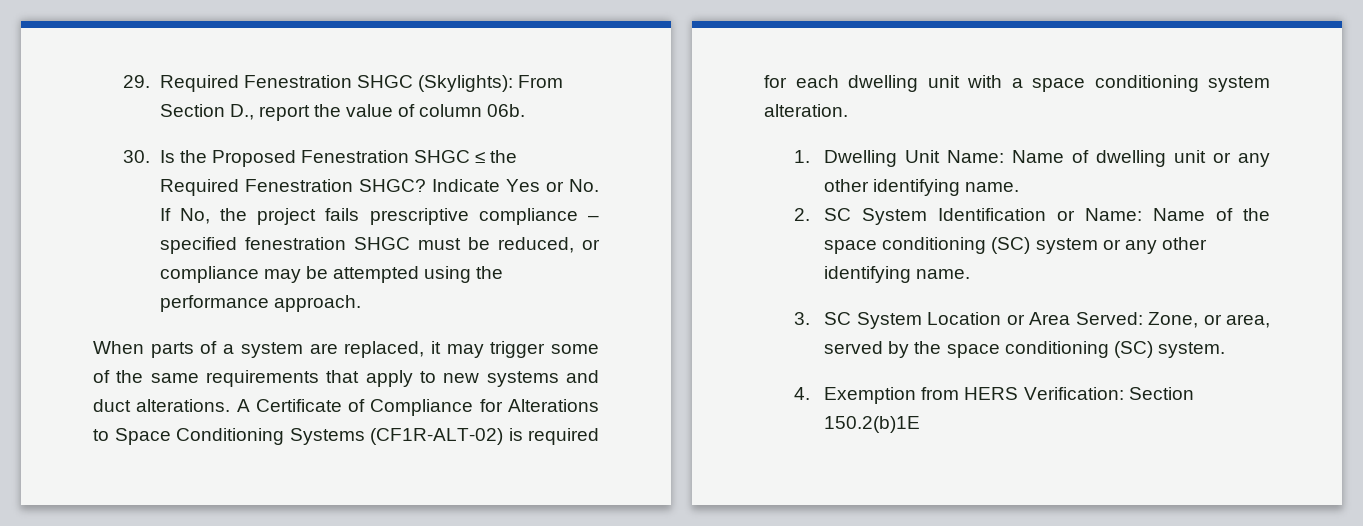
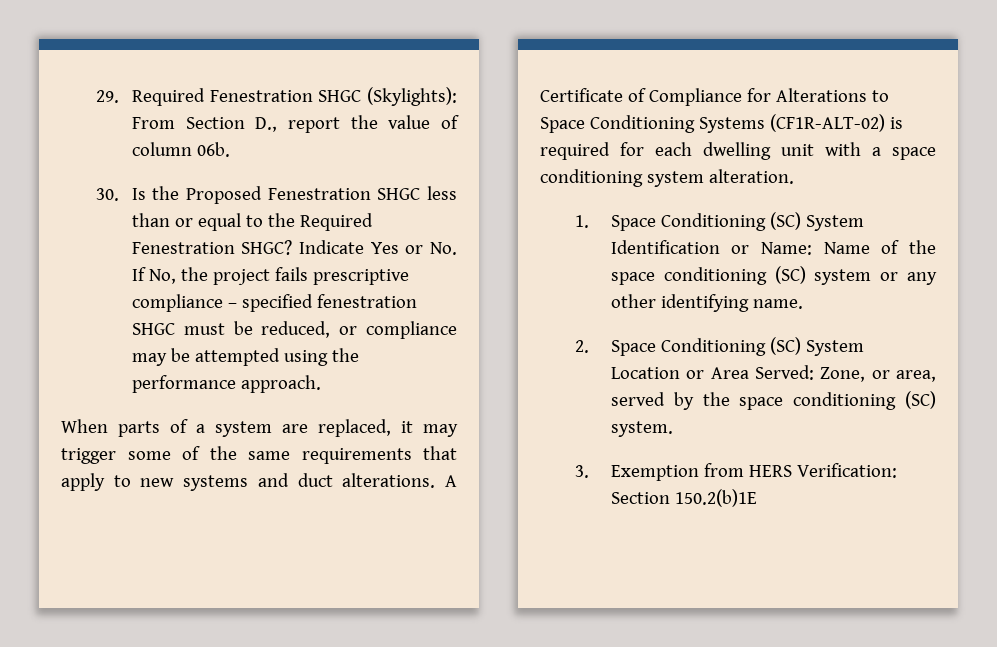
- 30. Is the Proposed Fenestration SHGC ≤ the Required Fenestration SHGC?
+ 30. Is the Proposed Fenestration SHGC less than or equal to the Required Fenestration SHGC?
- 1. Dwelling Unit Name: Name of dwelling unit or any other identifying name.
- 2. SC System Identification or Name: Name of the space conditioning (SC) system or any other identifying name.
+ 1. Space Conditioning (SC) System Identification or Name: Name of the space conditioning (SC) system or any other identifying name.
- 3. SC System Location or Area Served: Zone, or area, served by the space conditioning (SC) system.
+ 2. Space Conditioning (SC) System Location or Area Served: Zone, or area, served by the space conditioning (SC) system.
- 4. Exemption from HERS Verification: Section 150.2(b)1E
+ 3. Exemption from HERS Verification: Section 150.2(b)1E

